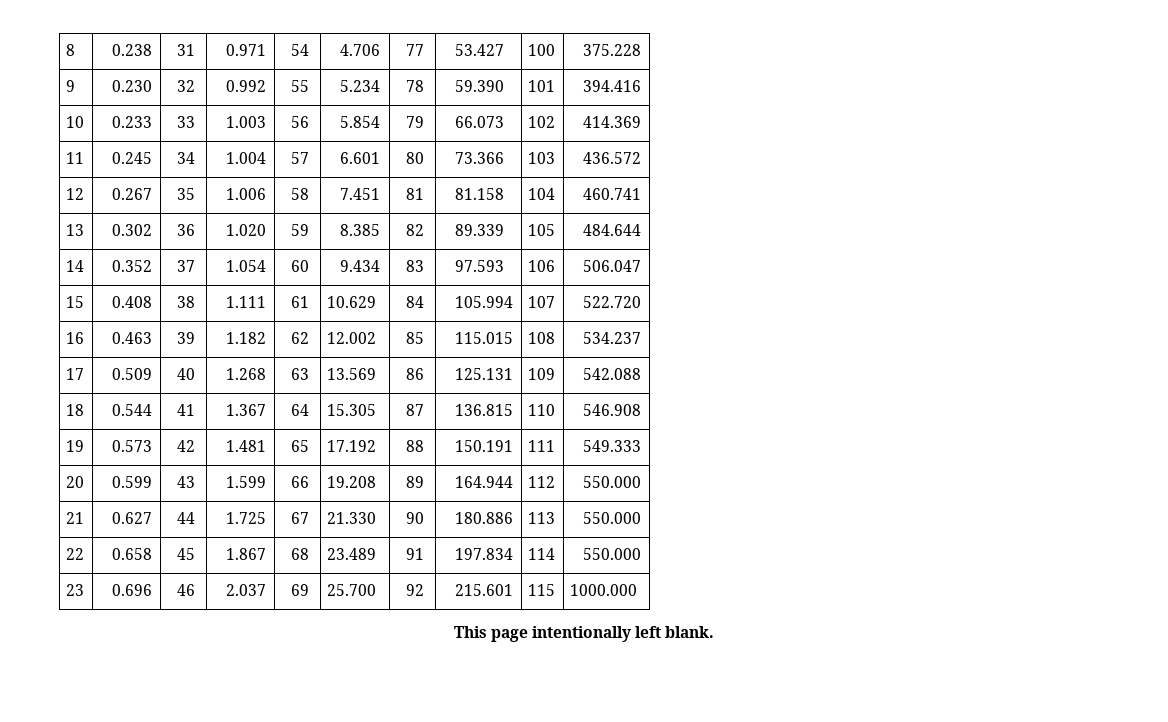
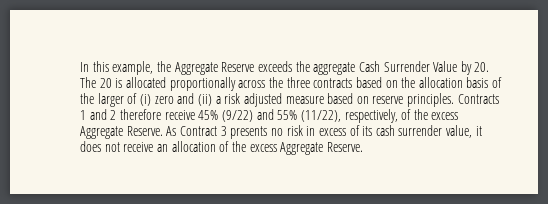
- 8 | 0.238 | 31 | 0.971 | 54 | 4.706 | 77 | 53.427 | 100 | 375.228
- 9 | 0.230 | 32 | 0.992 | 55 | 5.234 | 78 | 59.390 | 101 | 394.416
- 10 | 0.233 | 33 | 1.003 | 56 | 5.854 | 79 | 66.073 | 102 | 414.369
- 11 | 0.245 | 34 | 1.004 | 57 | 6.601 | 80 | 73.366 | 103 | 436.572
- 12 | 0.267 | 35 | 1.006 | 58 | 7.451 | 81 | 81.158 | 104 | 460.741
- 13 | 0.302 | 36 | 1.020 | 59 | 8.385 | 82 | 89.339 | 105 | 484.644
- 14 | 0.352 | 37 | 1.054 | 60 | 9.434 | 83 | 97.593 | 106 | 506.047
- 15 | 0.408 | 38 | 1.111 | 61 | 10.629 | 84 | 105.994 | 107 | 522.720
- 16 | 0.463 | 39 | 1.182 | 62 | 12.002 | 85 | 115.015 | 108 | 534.237
- 17 | 0.509 | 40 | 1.268 | 63 | 13.569 | 86 | 125.131 | 109 | 542.088
- 18 | 0.544 | 41 | 1.367 | 64 | 15.305 | 87 | 136.815 | 110 | 546.908
- 19 | 0.573 | 42 | 1.481 | 65 | 17.192 | 88 | 150.191 | 111 | 549.333
- 20 | 0.599 | 43 | 1.599 | 66 | 19.208 | 89 | 164.944 | 112 | 550.000
- 21 | 0.627 | 44 | 1.725 | 67 | 21.330 | 90 | 180.886 | 113 | 550.000
- 22 | 0.658 | 45 | 1.867 | 68 | 23.489 | 91 | 197.834 | 114 | 550.000
- 23 | 0.696 | 46 | 2.037 | 69 | 25.700 | 92 | 215.601 | 115 | 1000.000
- This page intentionally left blank.
+ In this example, the Aggregate Reserve exceeds the aggregate Cash Surrender Value by 20. The 20 is allocated proportionally across the three contracts based on the allocation basis of the larger of (i) zero and (ii) a risk adjusted measure based on reserve principles. Contracts 1 and 2 therefore receive 45% (9/22) and 55% (11/22), respectively, of the excess Aggregate Reserve. As Contract 3 presents no risk in excess of its cash surrender value, it does not receive an allocation of the excess Aggregate Reserve.

